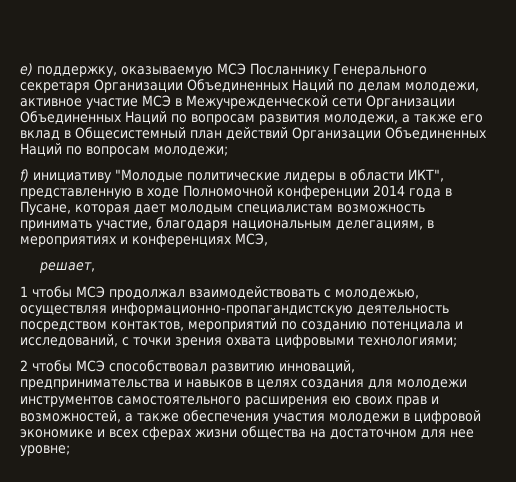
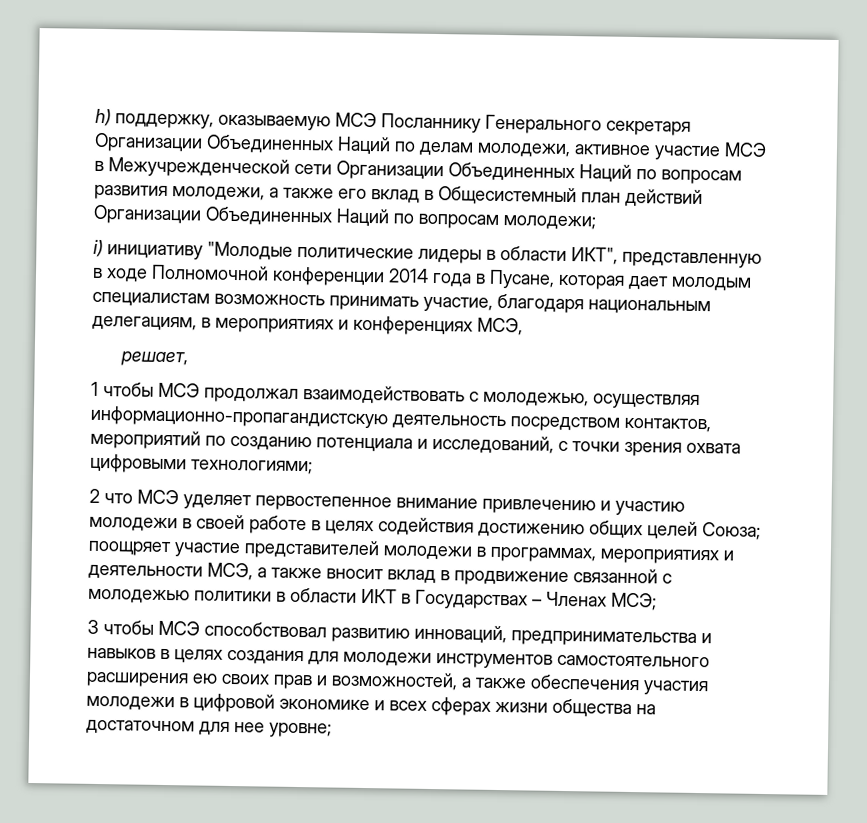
- e) поддержку, оказываемую МСЭ Посланнику Генерального секретаря Организации Объединенных Наций по делам молодежи, активное участие МСЭ в Межучрежденческой сети Организации Объединенных Наций по вопросам развития молодежи, а также его вклад в Общесистемный план действий Организации Объединенных Наций по вопросам молодежи;
+ h) поддержку, оказываемую МСЭ Посланнику Генерального секретаря Организации Объединенных Наций по делам молодежи, активное участие МСЭ в Межучрежденческой сети Организации Объединенных Наций по вопросам развития молодежи, а также его вклад в Общесистемный план действий Организации Объединенных Наций по вопросам молодежи;
- f) инициативу "Молодые политические лидеры в области ИКТ", представленную в ходе Полномочной конференции 2014 года в Пусане, которая дает молодым специалистам возможность принимать участие, благодаря национальным делегациям, в мероприятиях и конференциях МСЭ,
+ i) инициативу "Молодые политические лидеры в области ИКТ", представленную в ходе Полномочной конференции 2014 года в Пусане, которая дает молодым специалистам возможность принимать участие, благодаря национальным делегациям, в мероприятиях и конференциях МСЭ,
- 2 чтобы МСЭ способствовал развитию инноваций, предпринимательства и навыков в целях создания для молодежи инструментов самостоятельного расширения ею своих прав и возможностей, а также обеспечения участия молодежи в цифровой экономике и всех сферах жизни общества на достаточном для нее уровне;
+ 2 что МСЭ уделяет первостепенное внимание привлечению и участию молодежи в своей работе в целях содействия достижению общих целей Союза; поощряет участие представителей молодежи в программах, мероприятиях и деятельности МСЭ, а также вносит вклад в продвижение связанной с молодежью политики в области ИКТ в Государствах – Членах МСЭ;
+ 3 чтобы МСЭ способствовал развитию инноваций, предпринимательства и навыков в целях создания для молодежи инструментов самостоятельного расширения ею своих прав и возможностей, а также обеспечения участия молодежи в цифровой экономике и всех сферах жизни общества на достаточном для нее уровне;

